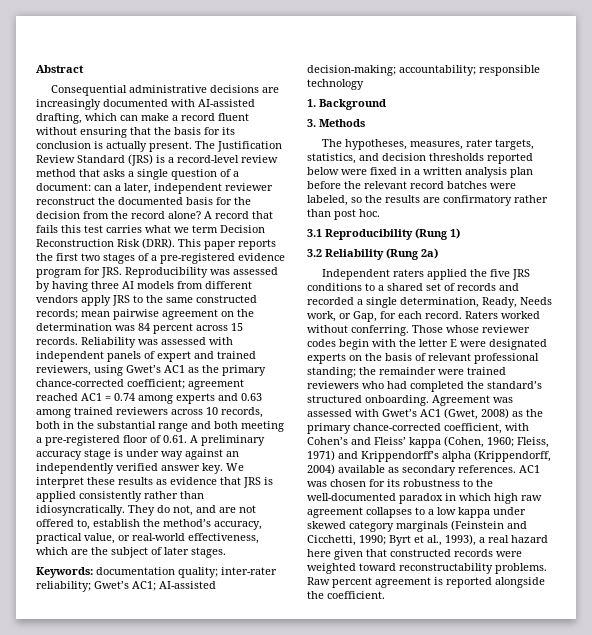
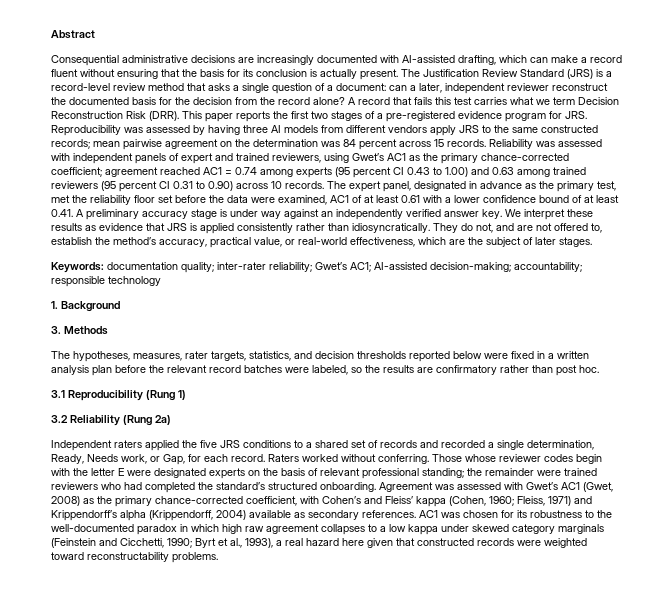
- Reliability was assessed with independent panels of expert and trained reviewers, using Gwet’s AC1 as the primary chance-corrected coefficient; agreement reached AC1 = 0.74 among experts and 0.63 among trained reviewers across 10 records, both in the substantial range and both meeting a pre-registered floor of 0.61. A preliminary accuracy stage is under way against an independently verified answer key.
+ Reliability was assessed with independent panels of expert and trained reviewers, using Gwet’s AC1 as the primary chance-corrected coefficient; agreement reached AC1 = 0.74 among experts (95 percent CI 0.43 to 1.00) and 0.63 among trained reviewers (95 percent CI 0.31 to 0.90) across 10 records. The expert panel, designated in advance as the primary test, met the reliability floor set before the data were examined, AC1 of at least 0.61 with a lower confidence bound of at least 0.41. A preliminary accuracy stage is under way against an independently verified answer key.
- Raw percent agreement is reported alongside the coefficient.

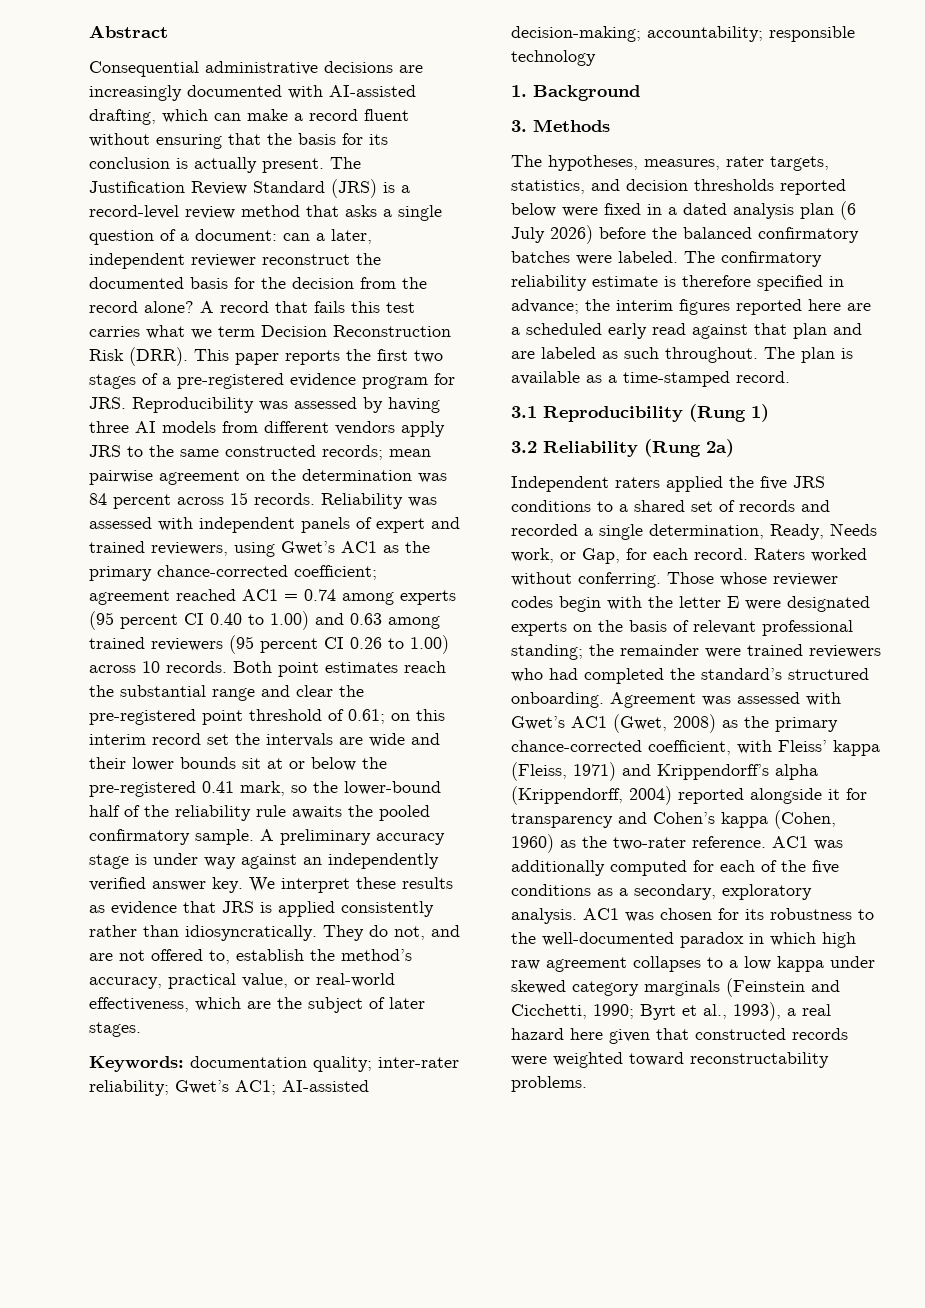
- Reliability was assessed with independent panels of expert and trained reviewers, using Gwet’s AC1 as the primary chance-corrected coefficient; agreement reached AC1 = 0.74 among experts (95 percent CI 0.43 to 1.00) and 0.63 among trained reviewers (95 percent CI 0.31 to 0.90) across 10 records. The expert panel, designated in advance as the primary test, met the reliability floor set before the data were examined, AC1 of at least 0.61 with a lower confidence bound of at least 0.41. A preliminary accuracy stage is under way against an independently verified answer key.
+ Reliability was assessed with independent panels of expert and trained reviewers, using Gwet’s AC1 as the primary chance-corrected coefficient; agreement reached AC1 = 0.74 among experts (95 percent CI 0.40 to 1.00) and 0.63 among trained reviewers (95 percent CI 0.26 to 1.00) across 10 records. Both point estimates reach the substantial range and clear the pre-registered point threshold of 0.61; on this interim record set the intervals are wide and their lower bounds sit at or below the pre-registered 0.41 mark, so the lower-bound half of the reliability rule awaits the pooled confirmatory sample. A preliminary accuracy stage is under way against an independently verified answer key.
- The hypotheses, measures, rater targets, statistics, and decision thresholds reported below were fixed in a written analysis plan before the relevant record batches were labeled, so the results are confirmatory rather than post hoc.
+ The hypotheses, measures, rater targets, statistics, and decision thresholds reported below were fixed in a dated analysis plan (6 July 2026) before the balanced confirmatory batches were labeled. The confirmatory reliability estimate is therefore specified in advance; the interim figures reported here are a scheduled early read against that plan and are labeled as such throughout. The plan is available as a time-stamped record.
- Agreement was assessed with Gwet’s AC1 (Gwet, 2008) as the primary chance-corrected coefficient, with Cohen’s and Fleiss’ kappa (Cohen, 1960; Fleiss, 1971) and Krippendorff’s alpha (Krippendorff, 2004) available as secondary references.
+ Agreement was assessed with Gwet’s AC1 (Gwet, 2008) as the primary chance-corrected coefficient, with Fleiss’ kappa (Fleiss, 1971) and Krippendorff’s alpha (Krippendorff, 2004) reported alongside it for transparency and Cohen’s kappa (Cohen, 1960) as the two-rater reference. AC1 was additionally computed for each of the five conditions as a secondary, exploratory analysis.

